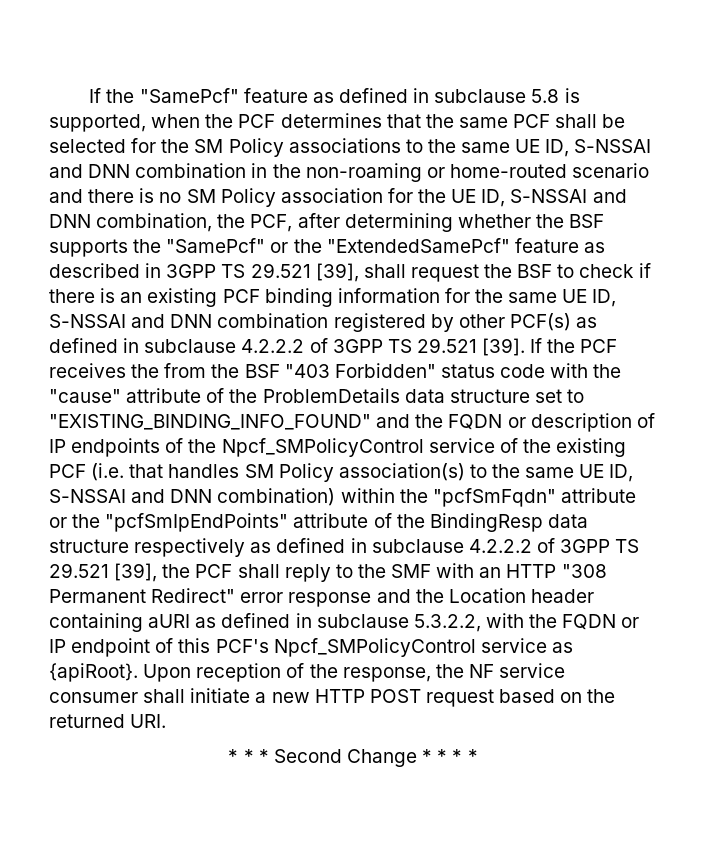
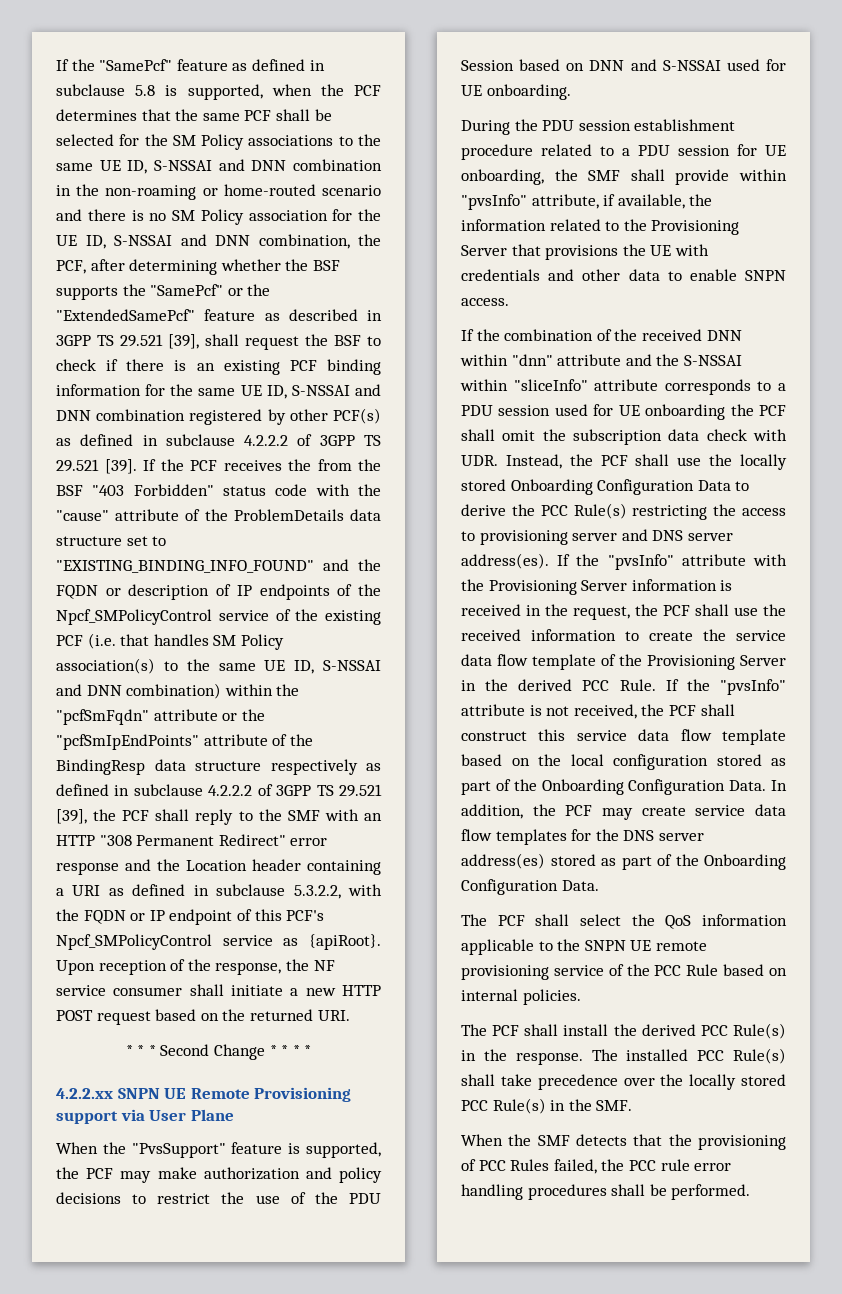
- If the PCF receives the from the BSF "403 Forbidden" status code with the "cause" attribute of the ProblemDetails data structure set to "EXISTING_BINDING_INFO_FOUND" and the FQDN or description of IP endpoints of the Npcf_SMPolicyControl service of the existing PCF (i.e. that handles SM Policy association(s) to the same UE ID, S-NSSAI and DNN combination) within the "pcfSmFqdn" attribute or the "pcfSmIpEndPoints" attribute of the BindingResp data structure respectively as defined in subclause 4.2.2.2 of 3GPP TS 29.521 [39], the PCF shall reply to the SMF with an HTTP "308 Permanent Redirect" error response and the Location header containing aURI as defined in subclause 5.3.2.2, with the FQDN or IP endpoint of this PCF's Npcf_SMPolicyControl service as {apiRoot}.
+ If the PCF receives the from the BSF "403 Forbidden" status code with the "cause" attribute of the ProblemDetails data structure set to "EXISTING_BINDING_INFO_FOUND" and the FQDN or description of IP endpoints of the Npcf_SMPolicyControl service of the existing PCF (i.e. that handles SM Policy association(s) to the same UE ID, S-NSSAI and DNN combination) within the "pcfSmFqdn" attribute or the "pcfSmIpEndPoints" attribute of the BindingResp data structure respectively as defined in subclause 4.2.2.2 of 3GPP TS 29.521 [39], the PCF shall reply to the SMF with an HTTP "308 Permanent Redirect" error response and the Location header containing a URI as defined in subclause 5.3.2.2, with the FQDN or IP endpoint of this PCF's Npcf_SMPolicyControl service as {apiRoot}.
+ 4.2.2.xx SNPN UE Remote Provisioning support via User Plane
+ When the "PvsSupport" feature is supported, the PCF may make authorization and policy decisions to restrict the use of the PDU Session based on DNN and S-NSSAI used for UE onboarding.
+ During the PDU session establishment procedure related to a PDU session for UE onboarding, the SMF shall provide within "pvsInfo" attribute, if available, the information related to the Provisioning Server that provisions the UE with credentials and other data to enable SNPN access.
+ If the combination of the received DNN within "dnn" attribute and the S-NSSAI within "sliceInfo" attribute corresponds to a PDU session used for UE onboarding the PCF shall omit the subscription data check with UDR. Instead, the PCF shall use the locally stored Onboarding Configuration Data to derive the PCC Rule(s) restricting the access to provisioning server and DNS server address(es). If the "pvsInfo" attribute with the Provisioning Server information is received in the request, the PCF shall use the received information to create the service data flow template of the Provisioning Server in the derived PCC Rule. If the "pvsInfo" attribute is not received, the PCF shall construct this service data flow template based on the local configuration stored as part of the Onboarding Configuration Data. In addition, the PCF may create service data flow templates for the DNS server address(es) stored as part of the Onboarding Configuration Data.
+ The PCF shall select the QoS information applicable to the SNPN UE remote provisioning service of the PCC Rule based on internal policies.
+ The PCF shall install the derived PCC Rule(s) in the response. The installed PCC Rule(s) shall take precedence over the locally stored PCC Rule(s) in the SMF.
+ When the SMF detects that the provisioning of PCC Rules failed, the PCC rule error handling procedures shall be performed.

